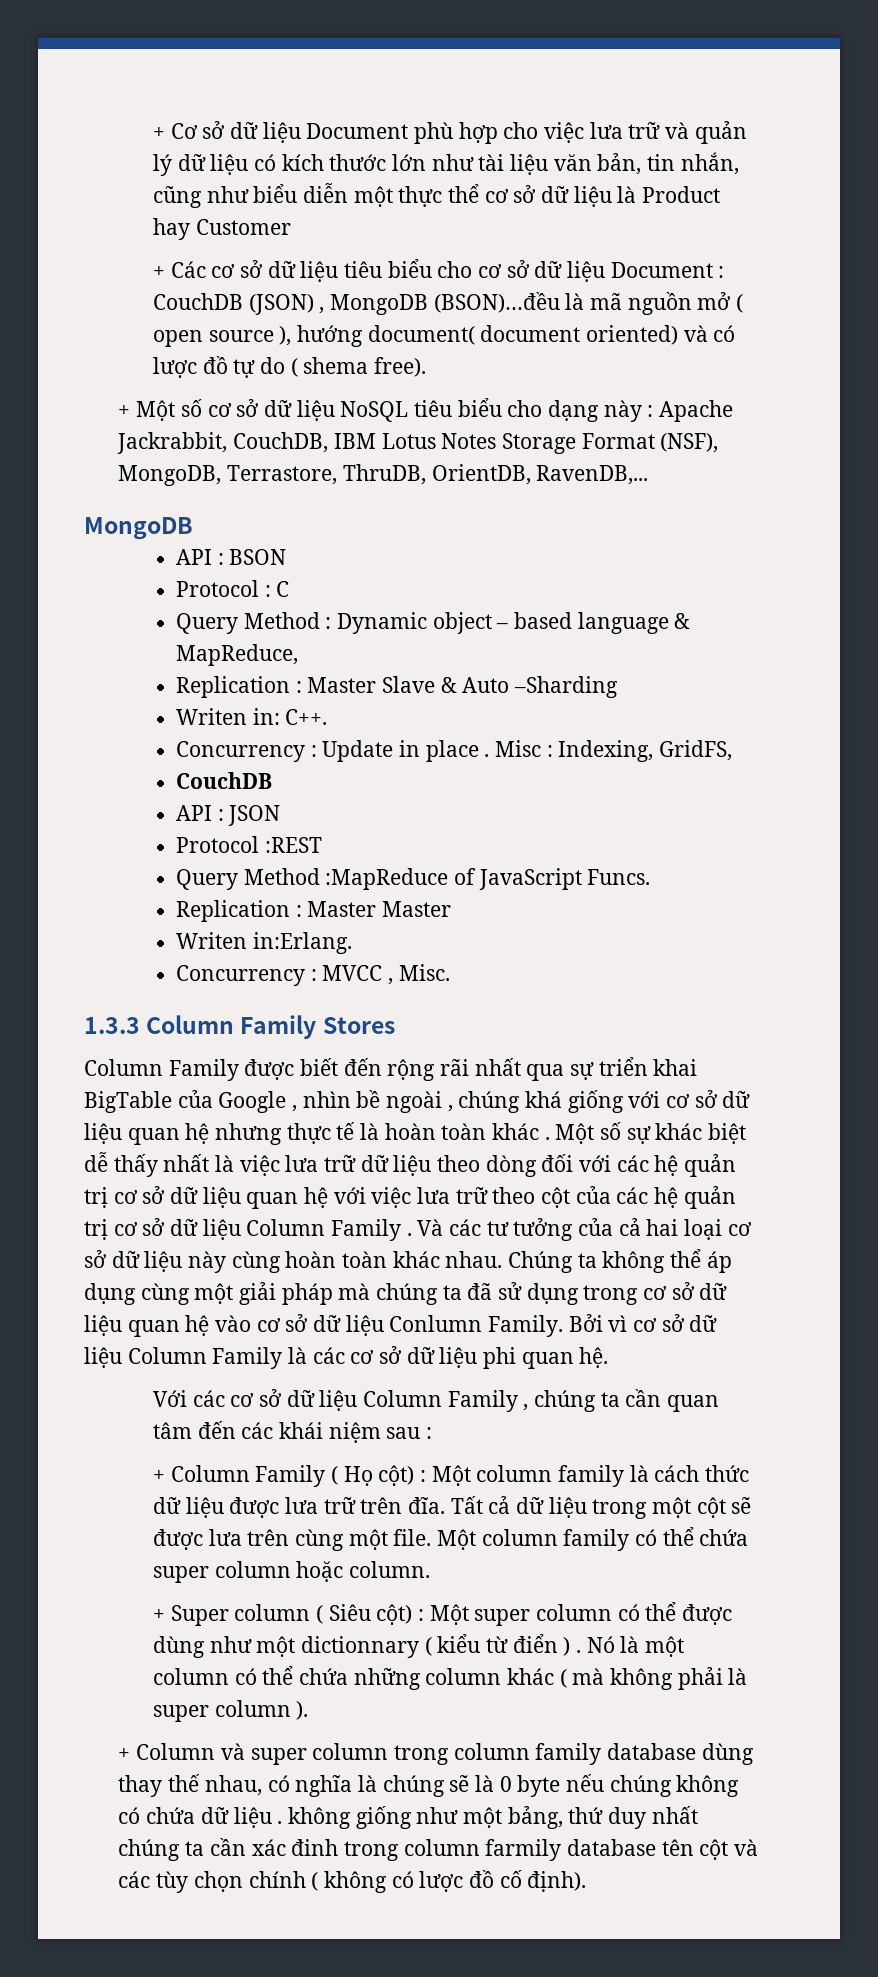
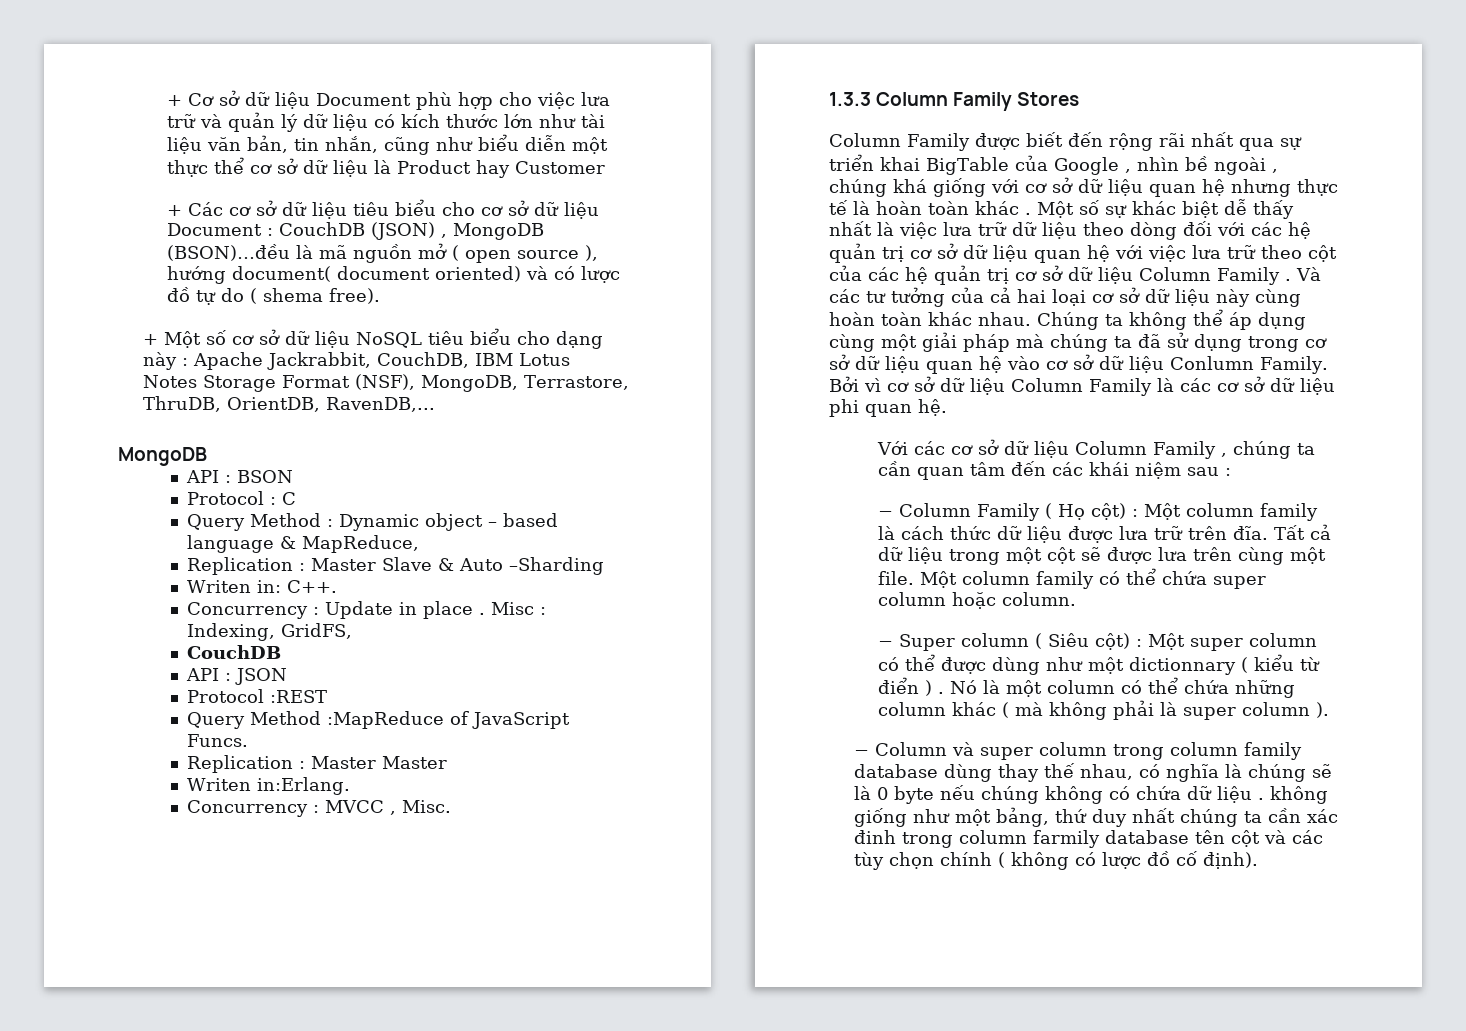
- + Column Family ( Họ cột) : Một column family là cách thức dữ liệu được lưa trữ trên đĩa.
+ − Column Family ( Họ cột) : Một column family là cách thức dữ liệu được lưa trữ trên đĩa.
- + Super column ( Siêu cột) : Một super column có thể được dùng như một dictionnary ( kiểu từ điển ) .
+ − Super column ( Siêu cột) : Một super column có thể được dùng như một dictionnary ( kiểu từ điển ) .
- + Column và super column trong column family database dùng thay thế nhau, có nghĩa là chúng sẽ là 0 byte nếu chúng không có chứa dữ liệu . không giống như một bảng, thứ duy nhất chúng ta cần xác đinh trong column farmily database tên cột và các tùy chọn chính ( không có lược đồ cố định).
+ − Column và super column trong column family database dùng thay thế nhau, có nghĩa là chúng sẽ là 0 byte nếu chúng không có chứa dữ liệu . không giống như một bảng, thứ duy nhất chúng ta cần xác đinh trong column farmily database tên cột và các tùy chọn chính ( không có lược đồ cố định).

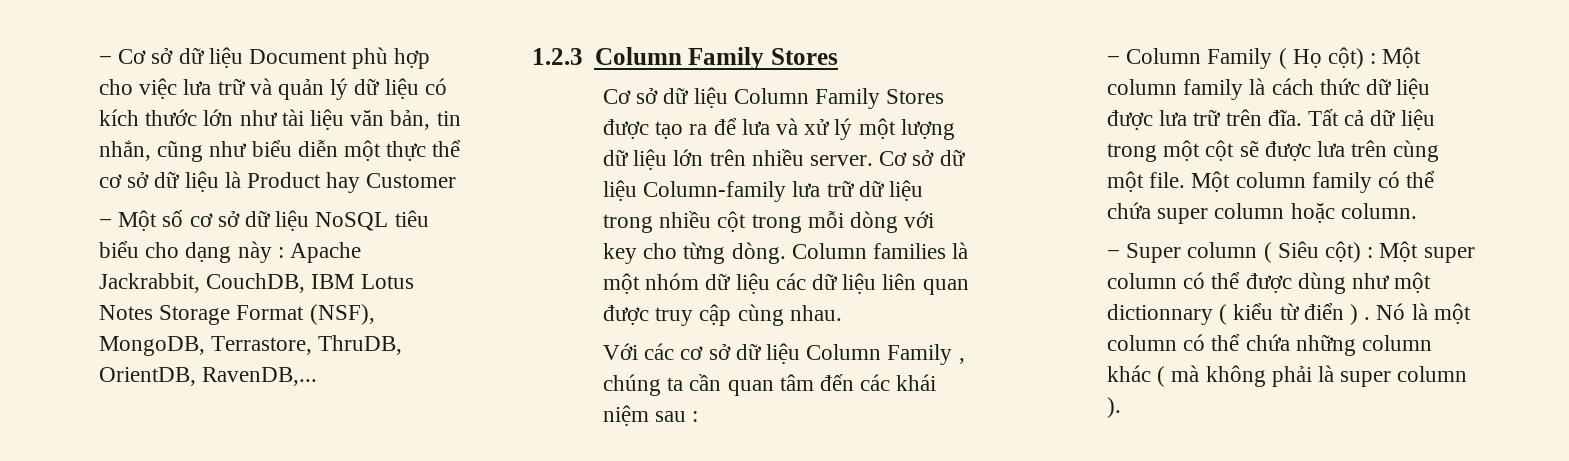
- + Cơ sở dữ liệu Document phù hợp cho việc lưa trữ và quản lý dữ liệu có kích thước lớn như tài liệu văn bản, tin nhắn, cũng như biểu diễn một thực thể cơ sở dữ liệu là Product hay Customer
+ − Cơ sở dữ liệu Document phù hợp cho việc lưa trữ và quản lý dữ liệu có kích thước lớn như tài liệu văn bản, tin nhắn, cũng như biểu diễn một thực thể cơ sở dữ liệu là Product hay Customer
- + Các cơ sở dữ liệu tiêu biểu cho cơ sở dữ liệu Document : CouchDB (JSON) , MongoDB (BSON)…đều là mã nguồn mở ( open source ), hướng document( document oriented) và có lược đồ tự do ( shema free).
- + Một số cơ sở dữ liệu NoSQL tiêu biểu cho dạng này : Apache Jackrabbit, CouchDB, IBM Lotus Notes Storage Format (NSF), MongoDB, Terrastore, ThruDB, OrientDB, RavenDB,...
- MongoDB
- API : BSON
- Protocol : C
- Query Method : Dynamic object – based language & MapReduce,
- Replication : Master Slave & Auto –Sharding
- Writen in: C++.
- Concurrency : Update in place . Misc : Indexing, GridFS,
- CouchDB
- API : JSON
- Protocol :REST
- Query Method :MapReduce of JavaScript Funcs.
- Replication : Master Master
- Writen in:Erlang.
- Concurrency : MVCC , Misc.
- 1.3.3 Column Family Stores
- Column Family được biết đến rộng rãi nhất qua sự triển khai BigTable của Google , nhìn bề ngoài , chúng khá giống với cơ sở dữ liệu quan hệ nhưng thực tế là hoàn toàn khác . Một số sự khác biệt dễ thấy nhất là việc lưa trữ dữ liệu theo dòng đối với các hệ quản trị cơ sở dữ liệu quan hệ với việc lưa trữ theo cột của các hệ quản trị cơ sở dữ liệu Column Family . Và các tư tưởng của cả hai loại cơ sở dữ liệu này cùng hoàn toàn khác nhau. Chúng ta không thể áp dụng cùng một giải pháp mà chúng ta đã sử dụng trong cơ sở dữ liệu quan hệ vào cơ sở dữ liệu Conlumn Family. Bởi vì cơ sở dữ liệu Column Family là các cơ sở dữ liệu phi quan hệ.
+ − Một số cơ sở dữ liệu NoSQL tiêu biểu cho dạng này : Apache Jackrabbit, CouchDB, IBM Lotus Notes Storage Format (NSF), MongoDB, Terrastore, ThruDB, OrientDB, RavenDB,...
+ 1.2.3 Column Family Stores
+ Cơ sở dữ liệu Column Family Stores được tạo ra để lưa và xử lý một lượng dữ liệu lớn trên nhiều server. Cơ sở dữ liệu Column-family lưa trữ dữ liệu trong nhiều cột trong mỗi dòng với key cho từng dòng. Column families là một nhóm dữ liệu các dữ liệu liên quan được truy cập cùng nhau.
- − Column và super column trong column family database dùng thay thế nhau, có nghĩa là chúng sẽ là 0 byte nếu chúng không có chứa dữ liệu . không giống như một bảng, thứ duy nhất chúng ta cần xác đinh trong column farmily database tên cột và các tùy chọn chính ( không có lược đồ cố định).

